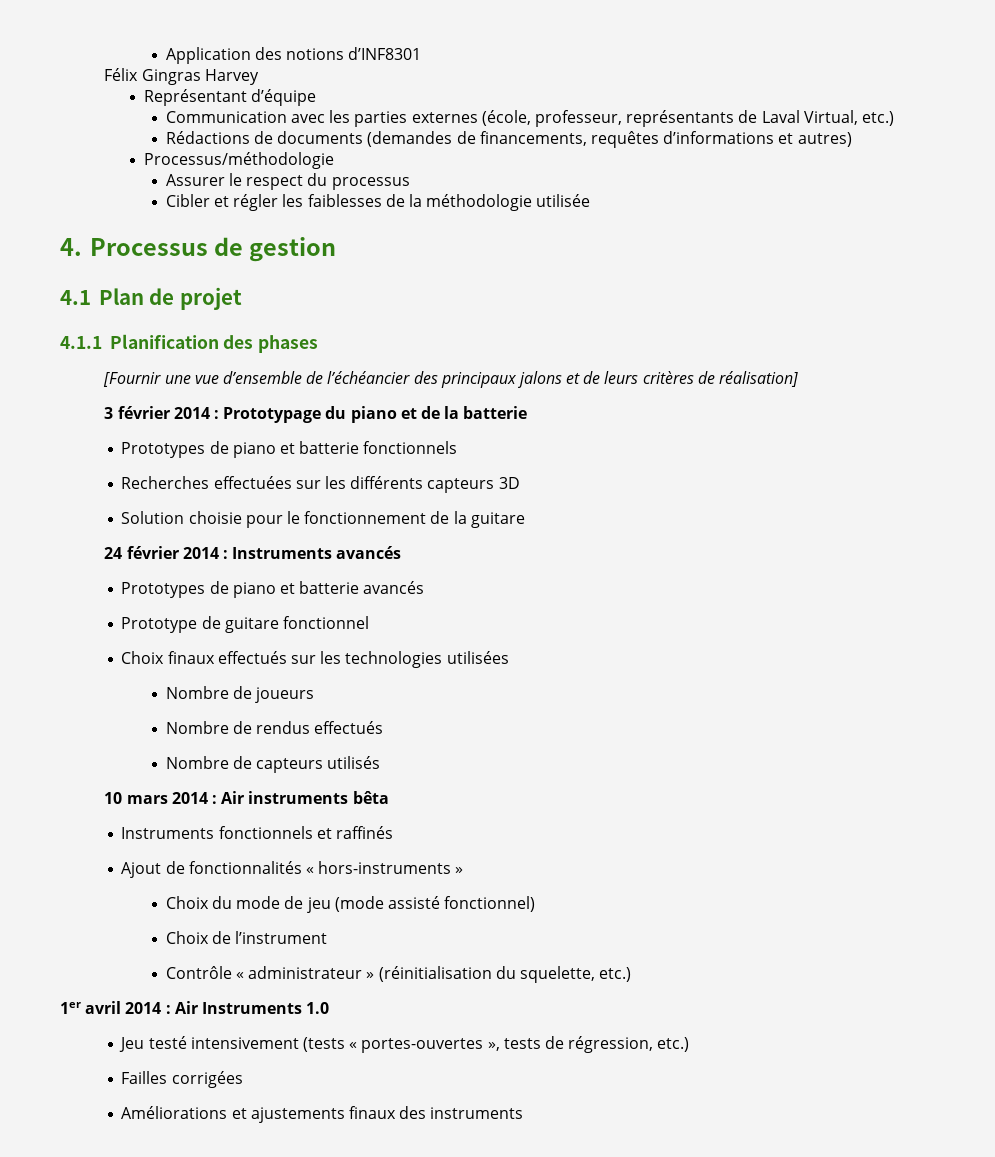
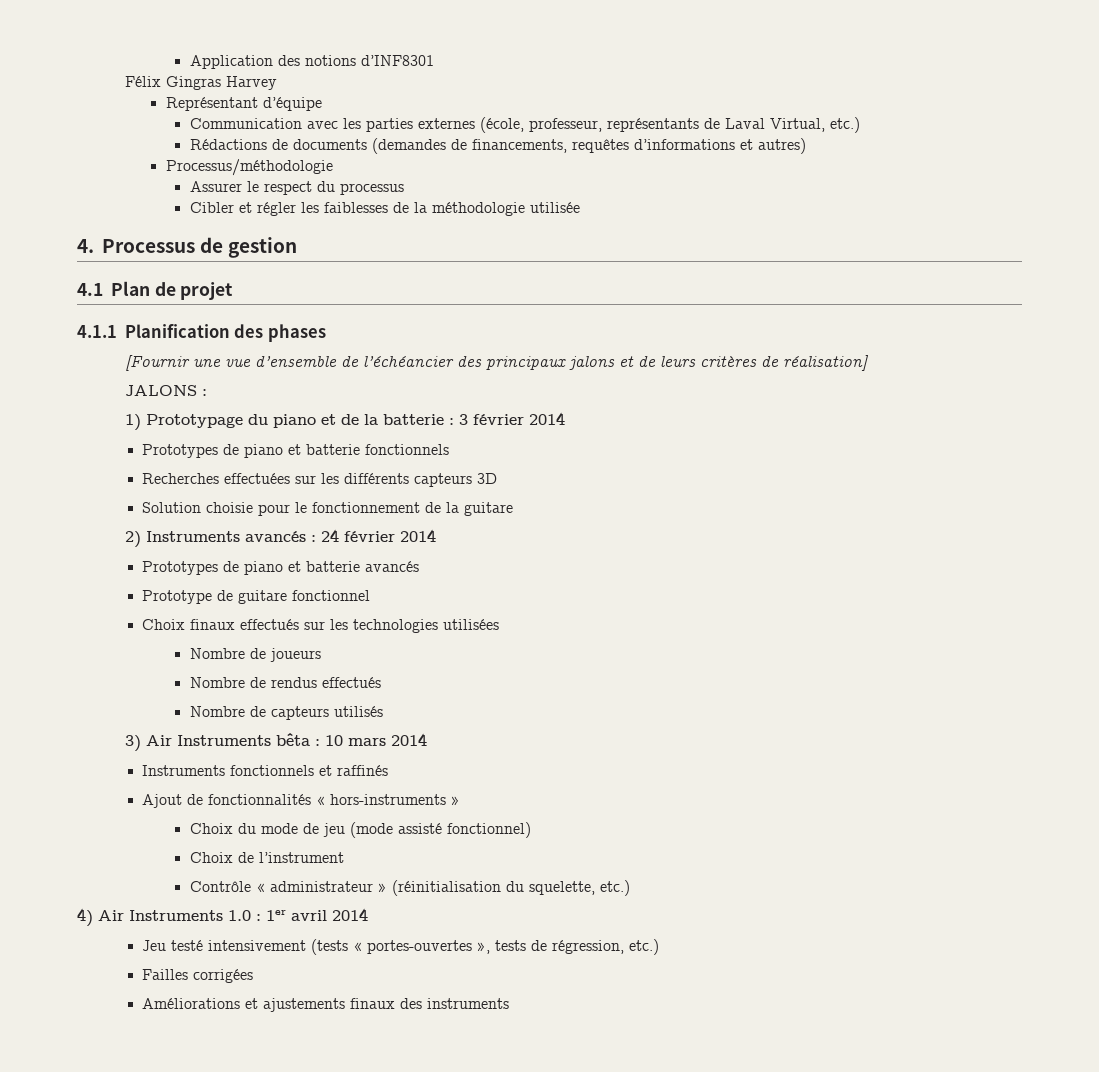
- 3 février 2014 : Prototypage du piano et de la batterie
+ JALONS :
+ 1) Prototypage du piano et de la batterie : 3 février 2014
- 24 février 2014 : Instruments avancés
+ 2) Instruments avancés : 24 février 2014
- 10 mars 2014 : Air instruments bêta
+ 3) Air Instruments bêta : 10 mars 2014
- 1er avril 2014 : Air Instruments 1.0
+ 4) Air Instruments 1.0 : 1er avril 2014

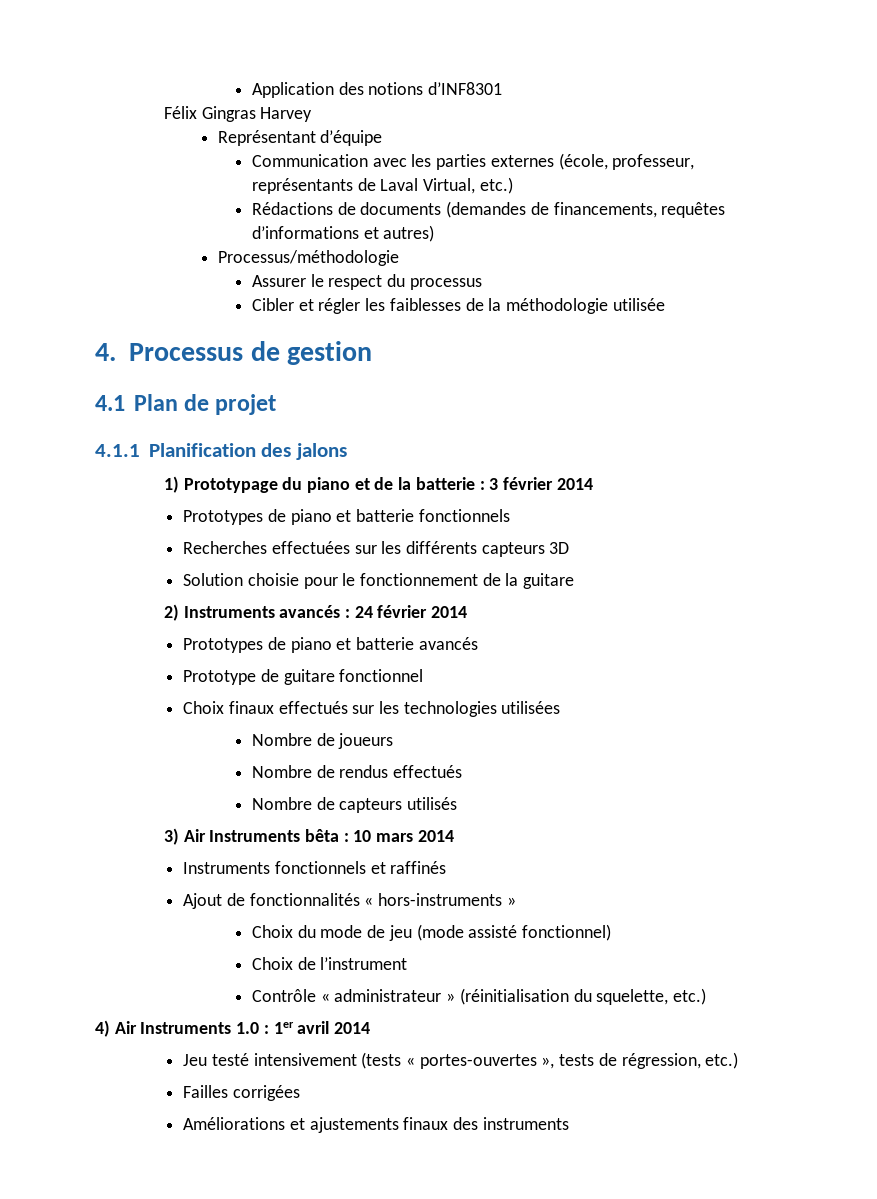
- 4.1.1 Planification des phases
- [Fournir une vue d’ensemble de l’échéancier des principaux jalons et de leurs critères de réalisation]
- JALONS :
+ 4.1.1 Planification des jalons

